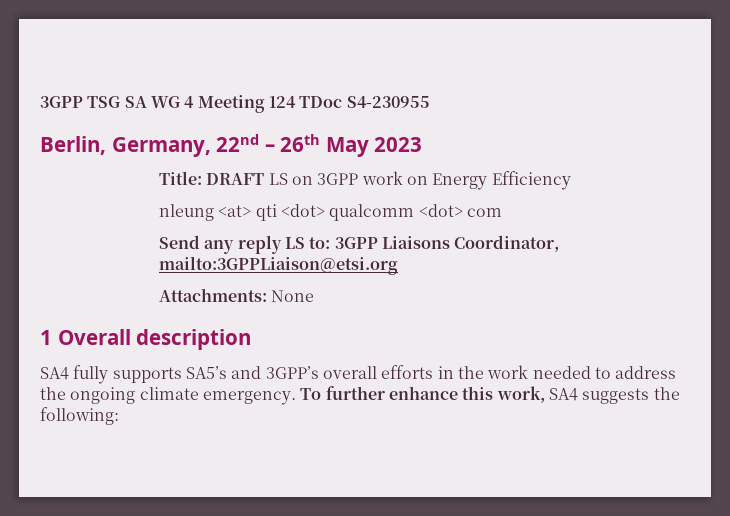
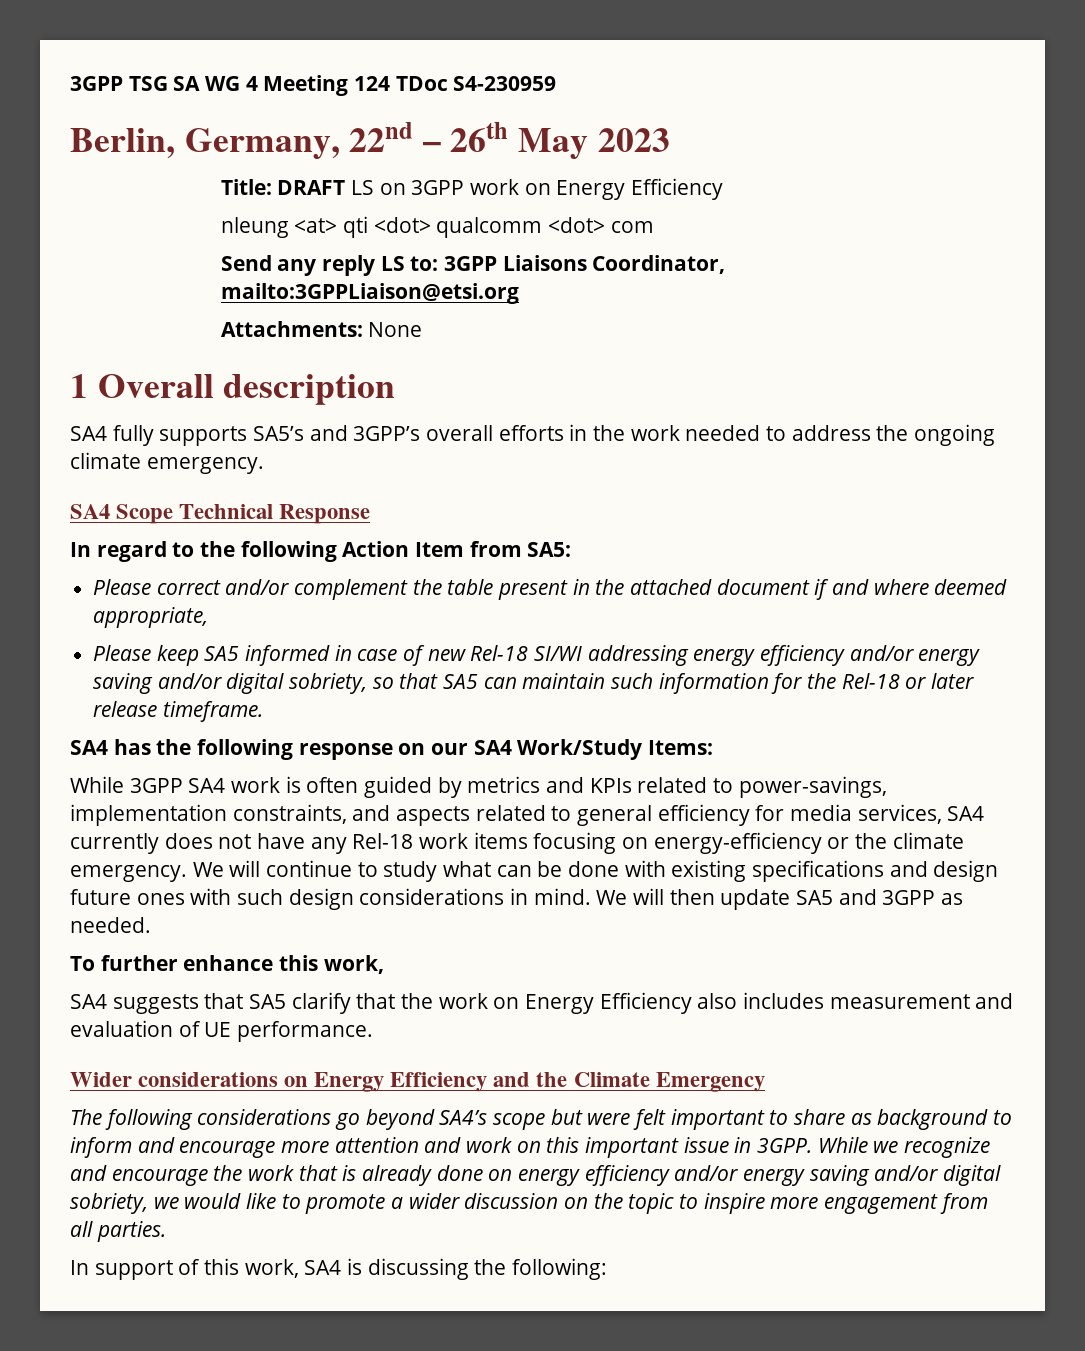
- 3GPP TSG SA WG 4 Meeting 124 TDoc S4-230955
+ 3GPP TSG SA WG 4 Meeting 124 TDoc S4-230959
- SA4 fully supports SA5’s and 3GPP’s overall efforts in the work needed to address the ongoing climate emergency. To further enhance this work, SA4 suggests the following:
+ SA4 fully supports SA5’s and 3GPP’s overall efforts in the work needed to address the ongoing climate emergency.
+ SA4 Scope Technical Response
+ In regard to the following Action Item from SA5:
+ Please correct and/or complement the table present in the attached document if and where deemed appropriate,
+ Please keep SA5 informed in case of new Rel-18 SI/WI addressing energy efficiency and/or energy saving and/or digital sobriety, so that SA5 can maintain such information for the Rel-18 or later release timeframe.
+ SA4 has the following response on our SA4 Work/Study Items:
+ While 3GPP SA4 work is often guided by metrics and KPIs related to power-savings, implementation constraints, and aspects related to general efficiency for media services, SA4 currently does not have any Rel-18 work items focusing on energy-efficiency or the climate emergency. We will continue to study what can be done with existing specifications and design future ones with such design considerations in mind. We will then update SA5 and 3GPP as needed.
+ To further enhance this work,
+ SA4 suggests that SA5 clarify that the work on Energy Efficiency also includes measurement and evaluation of UE performance.
+ Wider considerations on Energy Efficiency and the Climate Emergency
+ The following considerations go beyond SA4’s scope but were felt important to share as background to inform and encourage more attention and work on this important issue in 3GPP. While we recognize and encourage the work that is already done on energy efficiency and/or energy saving and/or digital sobriety, we would like to promote a wider discussion on the topic to inspire more engagement from all parties.
+ In support of this work, SA4 is discussing the following:

